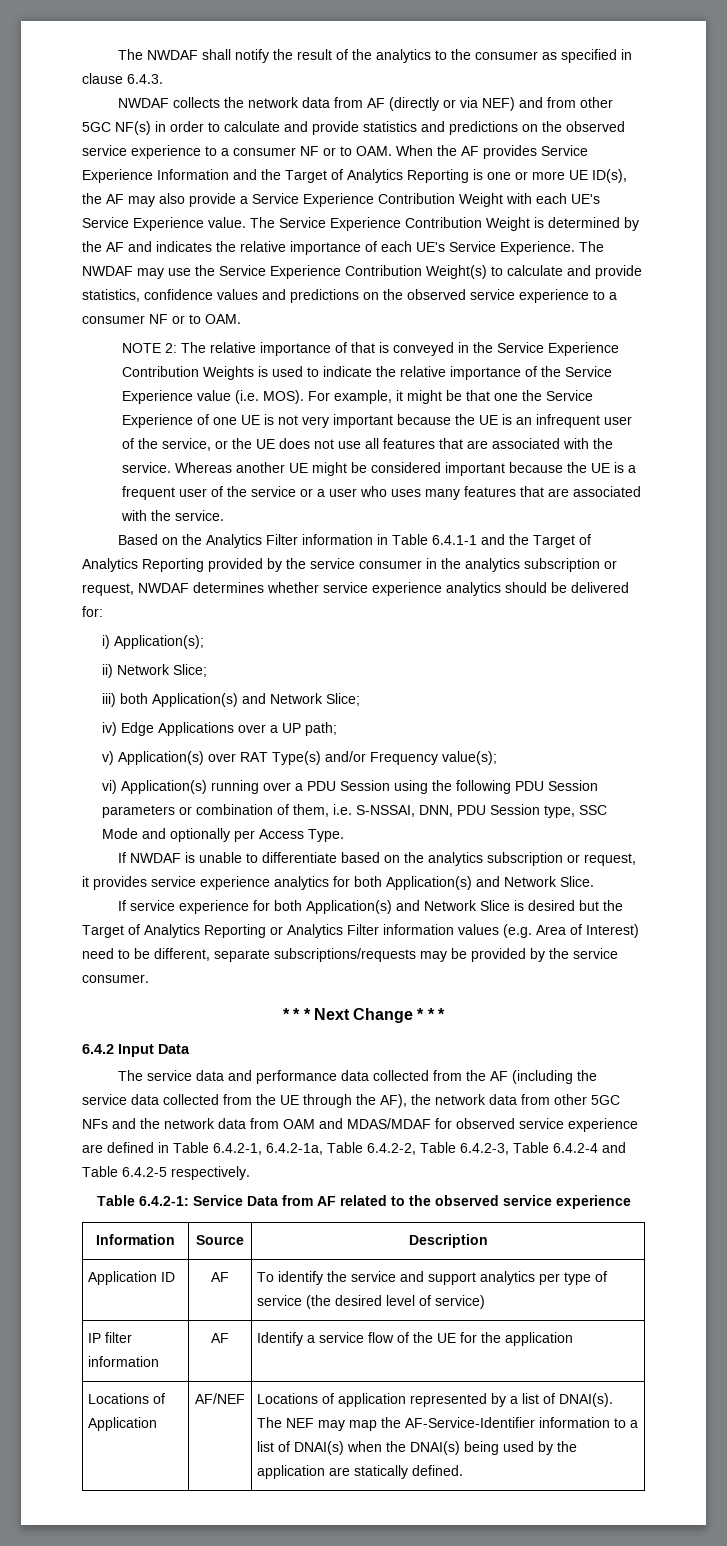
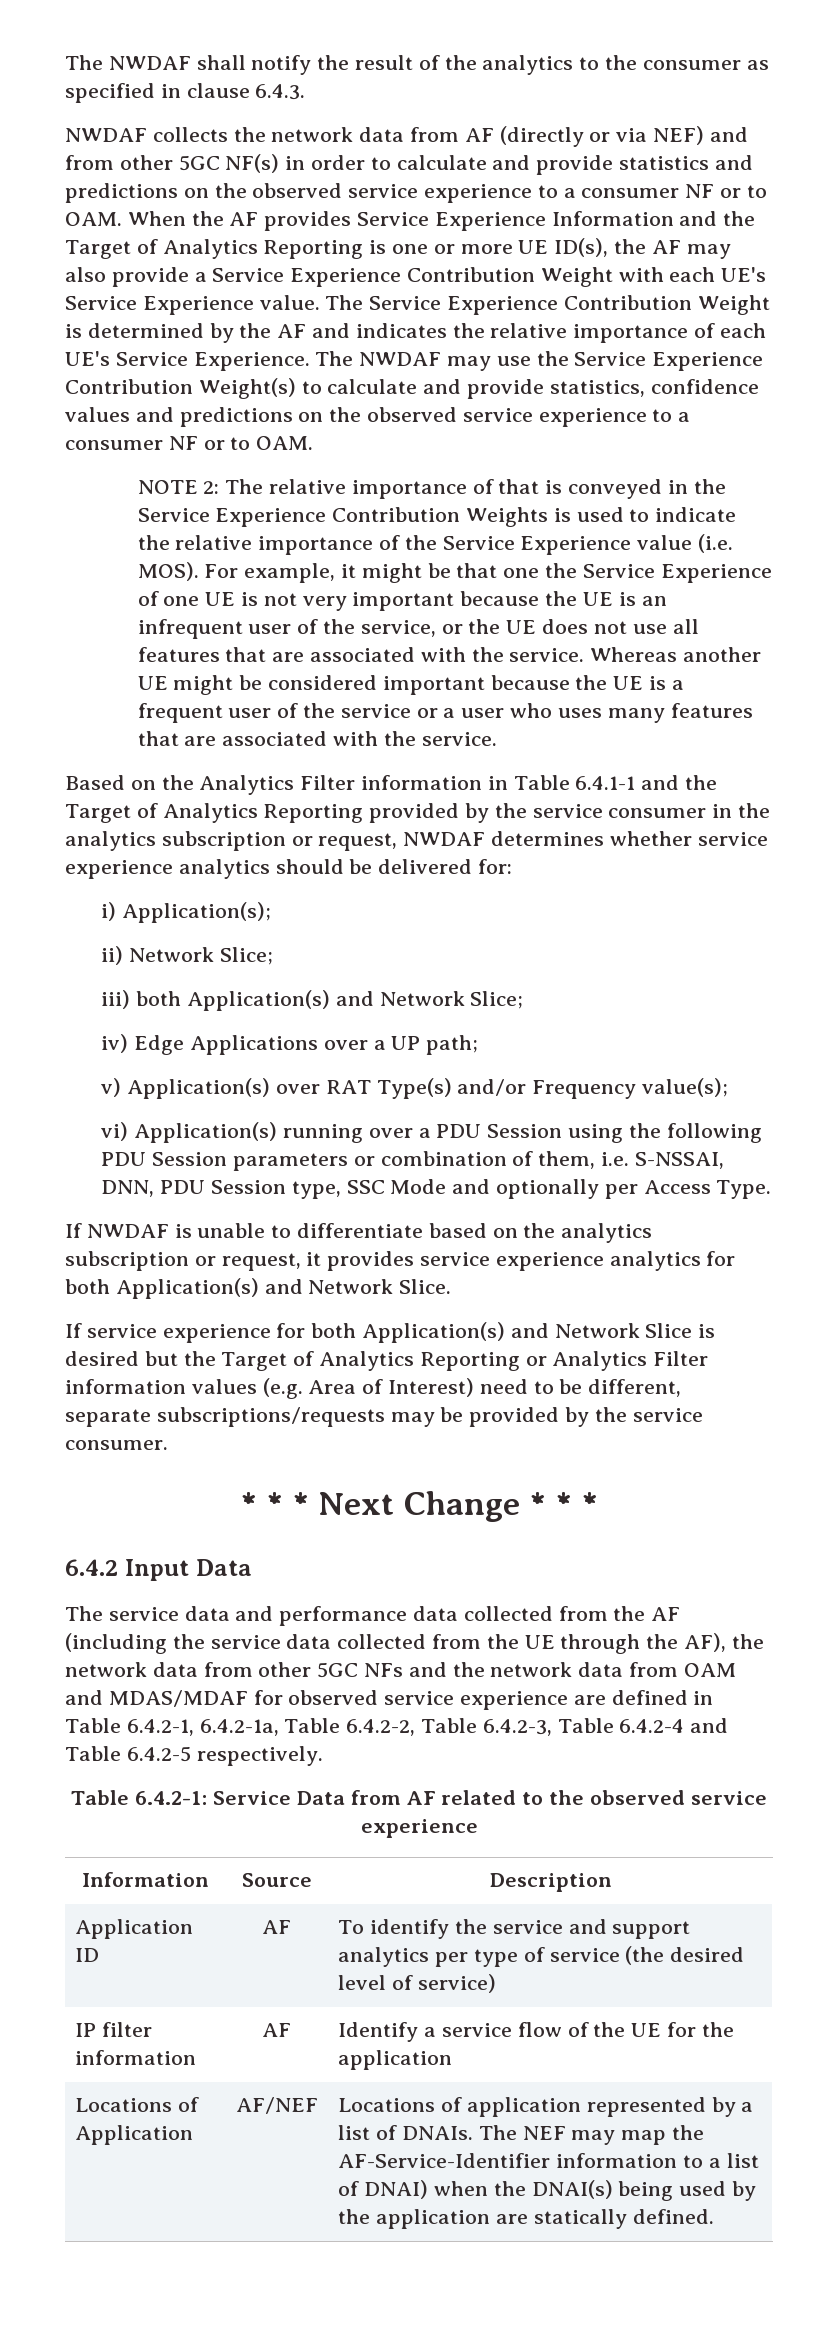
- Locations of Application | AF/NEF | Locations of application represented by a list of DNAI(s). The NEF may map the AF-Service-Identifier information to a list of DNAI(s) when the DNAI(s) being used by the application are statically defined.
+ Locations of Application | AF/NEF | Locations of application represented by a list of DNAIs. The NEF may map the AF-Service-Identifier information to a list of DNAI) when the DNAI(s) being used by the application are statically defined.

